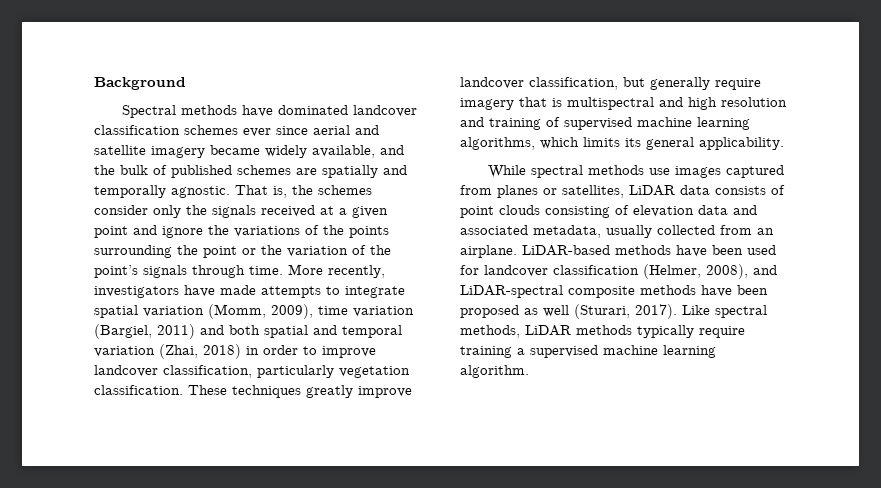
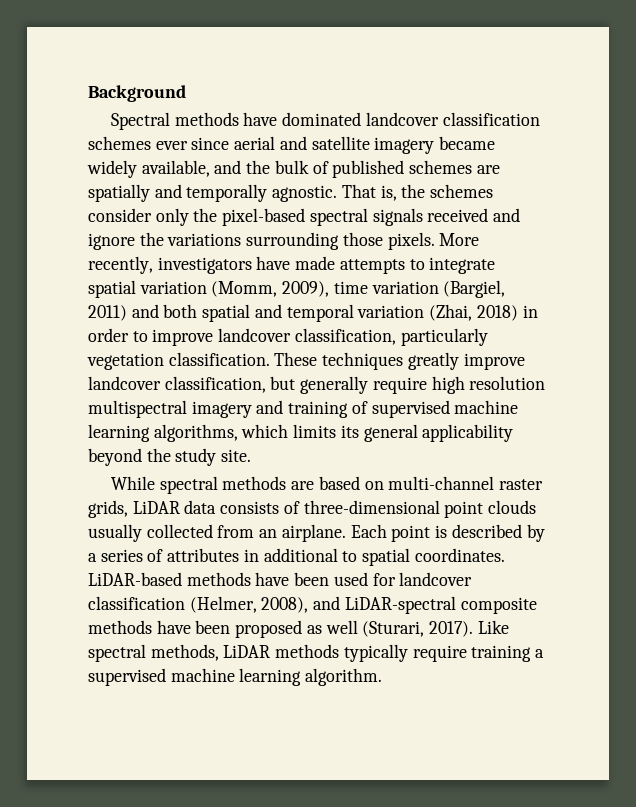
- That is, the schemes consider only the signals received at a given point and ignore the variations of the points surrounding the point or the variation of the point’s signals through time.
+ That is, the schemes consider only the pixel-based spectral signals received and ignore the variations surrounding those pixels.
- These techniques greatly improve landcover classification, but generally require imagery that is multispectral and high resolution and training of supervised machine learning algorithms, which limits its general applicability.
- While spectral methods use images captured from planes or satellites, LiDAR data consists of point clouds consisting of elevation data and associated metadata, usually collected from an airplane.
+ These techniques greatly improve landcover classification, but generally require high resolution multispectral imagery and training of supervised machine learning algorithms, which limits its general applicability beyond the study site.
+ While spectral methods are based on multi-channel raster grids, LiDAR data consists of three-dimensional point clouds usually collected from an airplane.
+ Each point is described by a series of attributes in additional to spatial coordinates.

